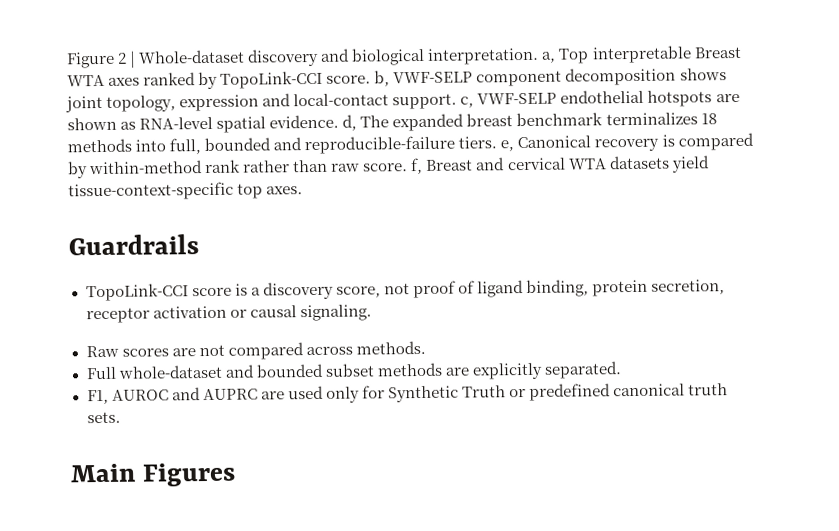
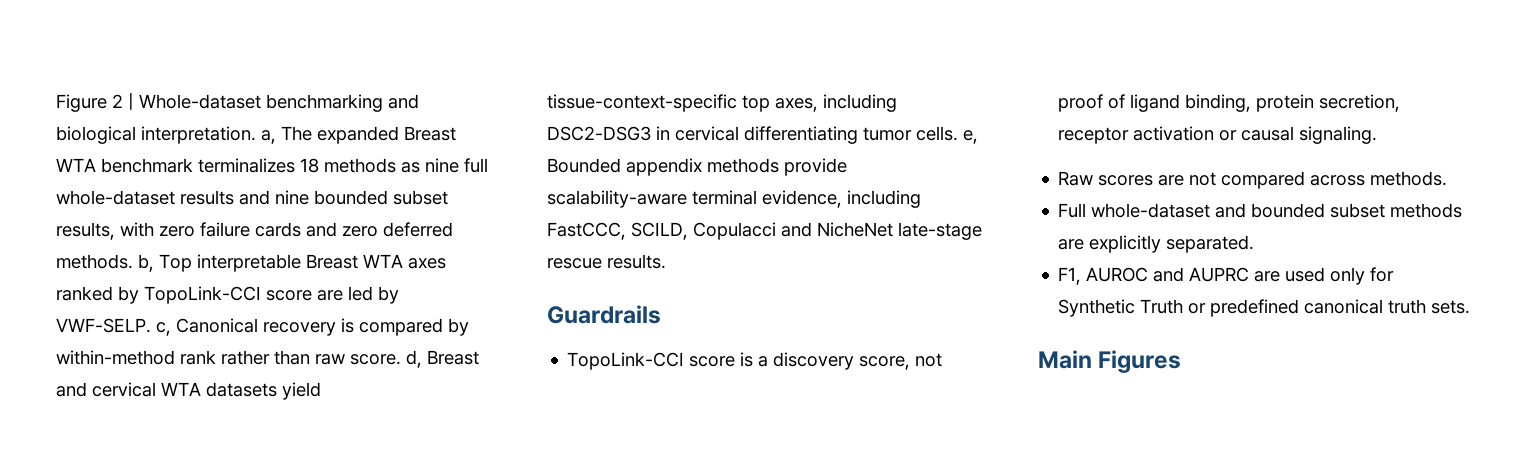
- Figure 2 | Whole-dataset discovery and biological interpretation. a, Top interpretable Breast WTA axes ranked by TopoLink-CCI score. b, VWF-SELP component decomposition shows joint topology, expression and local-contact support. c, VWF-SELP endothelial hotspots are shown as RNA-level spatial evidence. d, The expanded breast benchmark terminalizes 18 methods into full, bounded and reproducible-failure tiers. e, Canonical recovery is compared by within-method rank rather than raw score. f, Breast and cervical WTA datasets yield tissue-context-specific top axes.
+ Figure 2 | Whole-dataset benchmarking and biological interpretation. a, The expanded Breast WTA benchmark terminalizes 18 methods as nine full whole-dataset results and nine bounded subset results, with zero failure cards and zero deferred methods. b, Top interpretable Breast WTA axes ranked by TopoLink-CCI score are led by VWF-SELP. c, Canonical recovery is compared by within-method rank rather than raw score. d, Breast and cervical WTA datasets yield tissue-context-specific top axes, including DSC2-DSG3 in cervical differentiating tumor cells. e, Bounded appendix methods provide scalability-aware terminal evidence, including FastCCC, SCILD, Copulacci and NicheNet late-stage rescue results.

